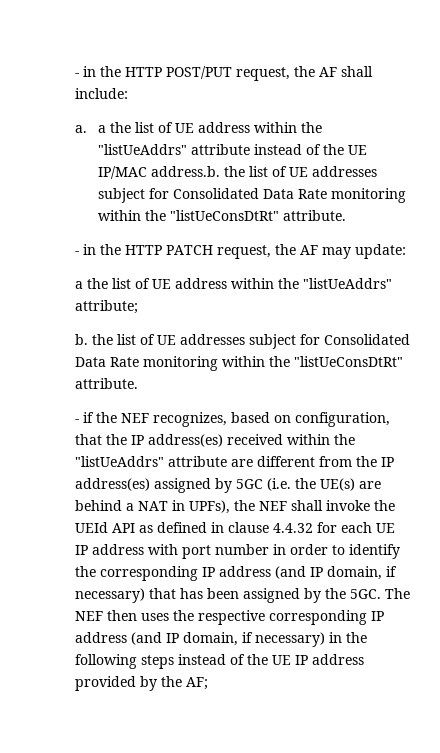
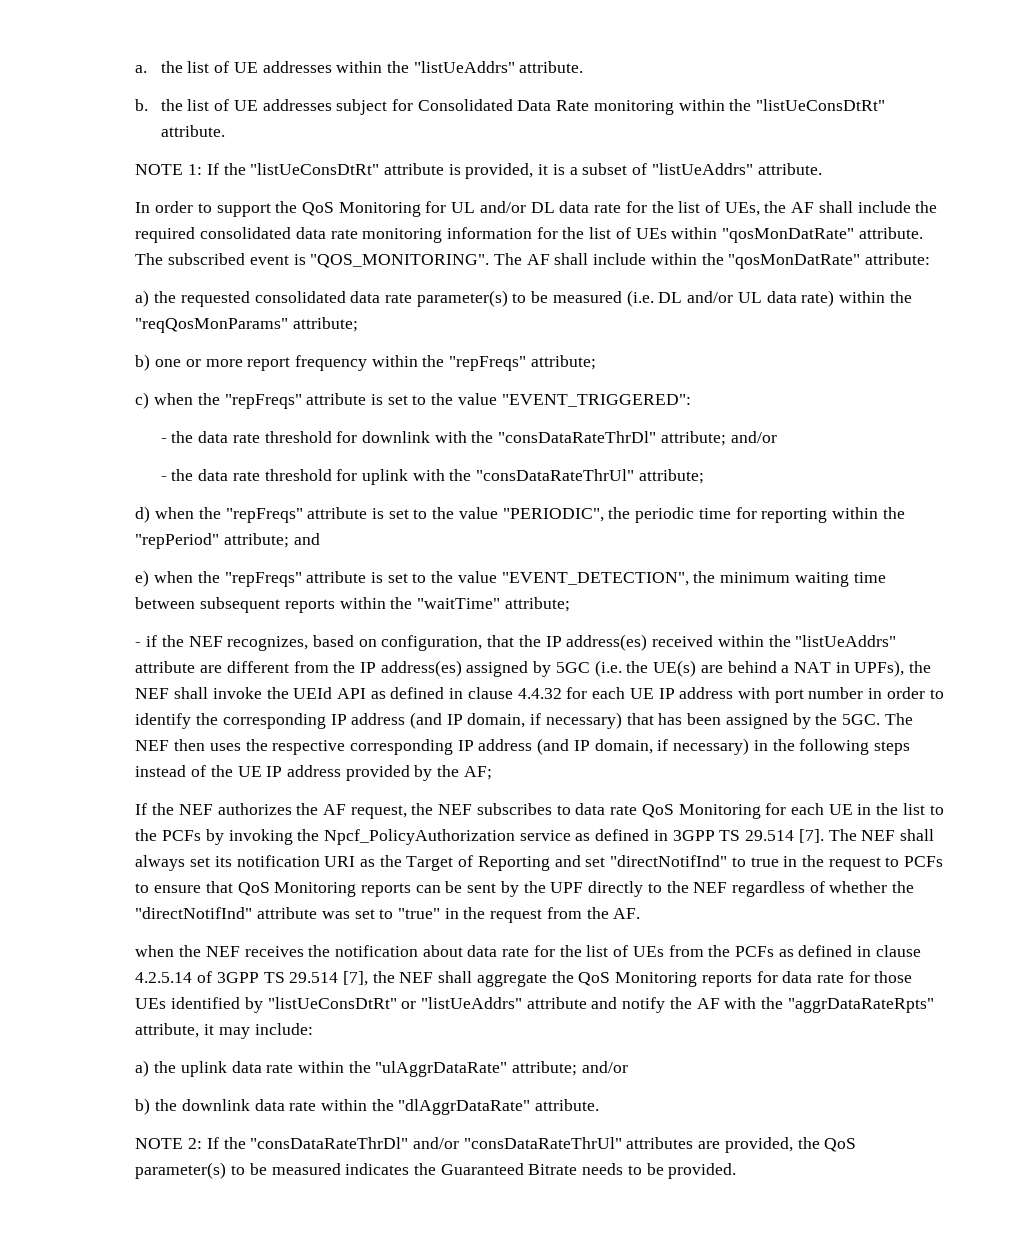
- - in the HTTP POST/PUT request, the AF shall include:
- a. a the list of UE address within the "listUeAddrs" attribute instead of the UE IP/MAC address.b. the list of UE addresses subject for Consolidated Data Rate monitoring within the "listUeConsDtRt" attribute.
+ a. the list of UE addresses within the "listUeAddrs" attribute.
+ b. the list of UE addresses subject for Consolidated Data Rate monitoring within the "listUeConsDtRt" attribute.
- - in the HTTP PATCH request, the AF may update:
- a the list of UE address within the "listUeAddrs" attribute;
- b. the list of UE addresses subject for Consolidated Data Rate monitoring within the "listUeConsDtRt" attribute.
+ NOTE 1: If the "listUeConsDtRt" attribute is provided, it is a subset of "listUeAddrs" attribute.
+ In order to support the QoS Monitoring for UL and/or DL data rate for the list of UEs, the AF shall include the required consolidated data rate monitoring information for the list of UEs within "qosMonDatRate" attribute. The subscribed event is "QOS_MONITORING". The AF shall include within the "qosMonDatRate" attribute:
+ a) the requested consolidated data rate parameter(s) to be measured (i.e. DL and/or UL data rate) within the "reqQosMonParams" attribute;
+ b) one or more report frequency within the "repFreqs" attribute;
+ c) when the "repFreqs" attribute is set to the value "EVENT_TRIGGERED":
+ - the data rate threshold for downlink with the "consDataRateThrDl" attribute; and/or
+ - the data rate threshold for uplink with the "consDataRateThrUl" attribute;
+ d) when the "repFreqs" attribute is set to the value "PERIODIC", the periodic time for reporting within the "repPeriod" attribute; and
+ e) when the "repFreqs" attribute is set to the value "EVENT_DETECTION", the minimum waiting time between subsequent reports within the "waitTime" attribute;
+ If the NEF authorizes the AF request, the NEF subscribes to data rate QoS Monitoring for each UE in the list to the PCFs by invoking the Npcf_PolicyAuthorization service as defined in 3GPP TS 29.514 [7]. The NEF shall always set its notification URI as the Target of Reporting and set "directNotifInd" to true in the request to PCFs to ensure that QoS Monitoring reports can be sent by the UPF directly to the NEF regardless of whether the "directNotifInd" attribute was set to "true" in the request from the AF.
+ when the NEF receives the notification about data rate for the list of UEs from the PCFs as defined in clause 4.2.5.14 of 3GPP TS 29.514 [7], the NEF shall aggregate the QoS Monitoring reports for data rate for those UEs identified by "listUeConsDtRt" or "listUeAddrs" attribute and notify the AF with the "aggrDataRateRpts" attribute, it may include:
+ a) the uplink data rate within the "ulAggrDataRate" attribute; and/or
+ b) the downlink data rate within the "dlAggrDataRate" attribute.
+ NOTE 2: If the "consDataRateThrDl" and/or "consDataRateThrUl" attributes are provided, the QoS parameter(s) to be measured indicates the Guaranteed Bitrate needs to be provided.

